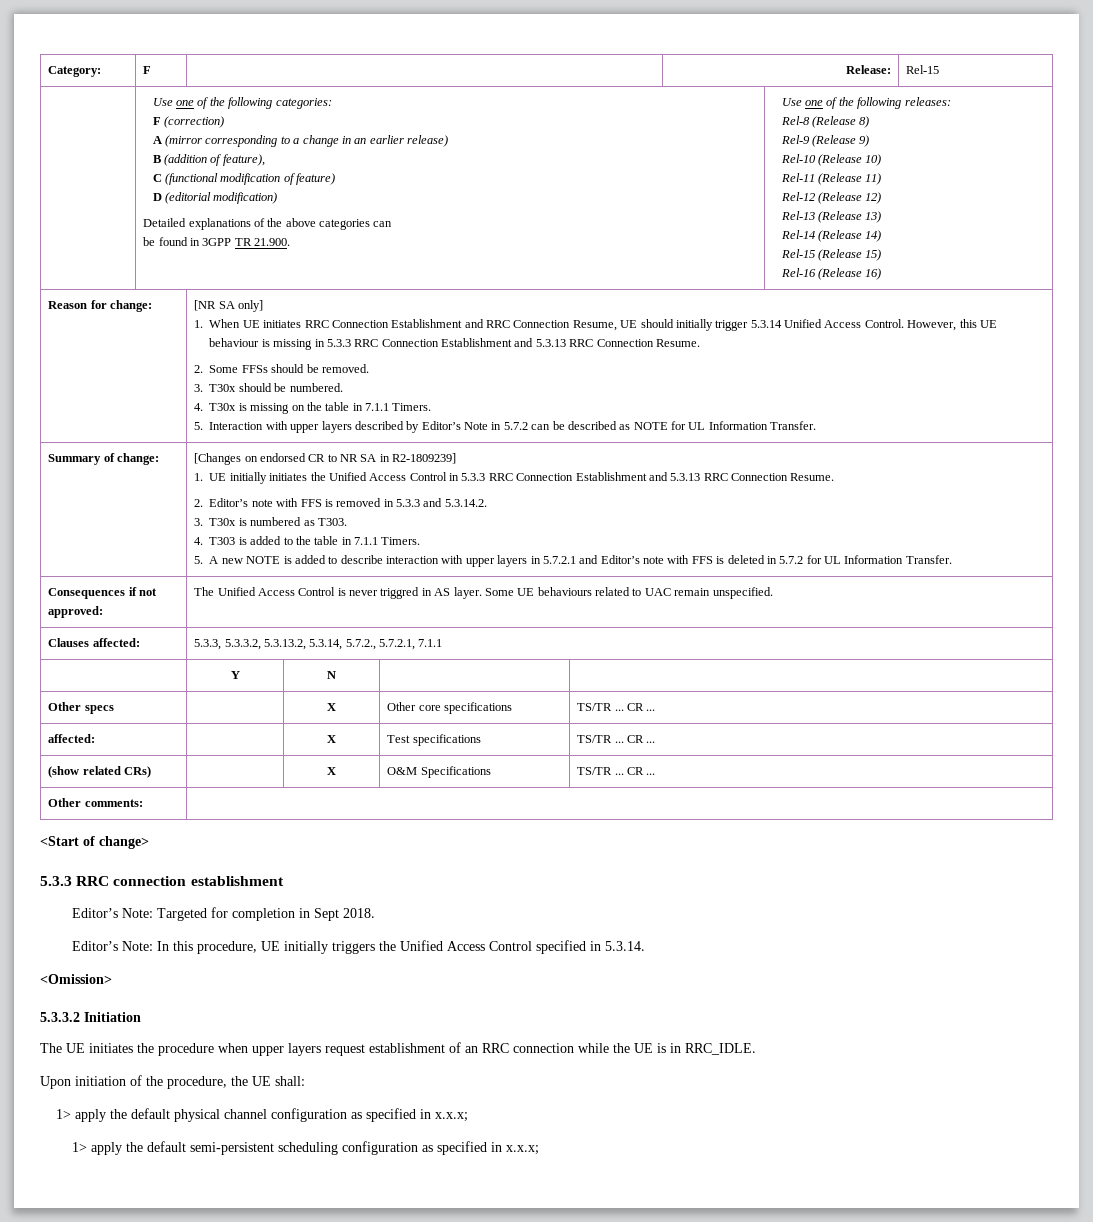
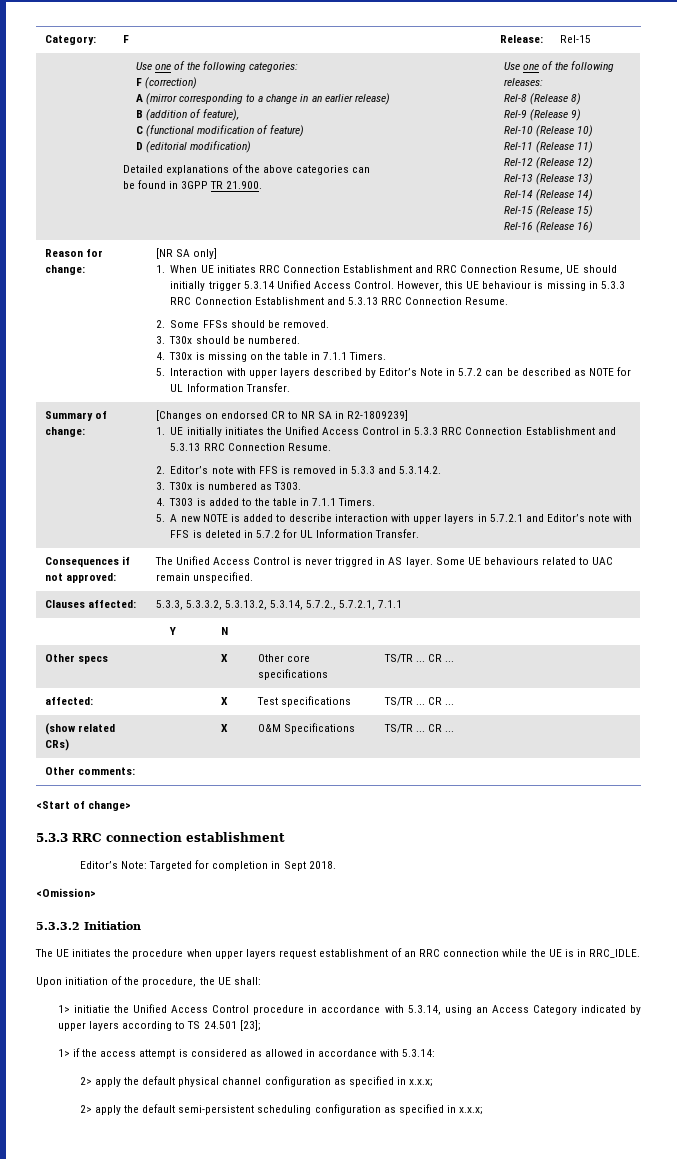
- Editor’s Note: In this procedure, UE initially triggers the Unified Access Control specified in 5.3.14.
- 1> apply the default physical channel configuration as specified in x.x.x;
+ 1> initiatie the Unified Access Control procedure in accordance with 5.3.14, using an Access Category indicated by upper layers according to TS 24.501 [23];
+ 1> if the access attempt is considered as allowed in accordance with 5.3.14:
+ 2> apply the default physical channel configuration as specified in x.x.x;
- 1> apply the default semi-persistent scheduling configuration as specified in x.x.x;
+ 2> apply the default semi-persistent scheduling configuration as specified in x.x.x;

